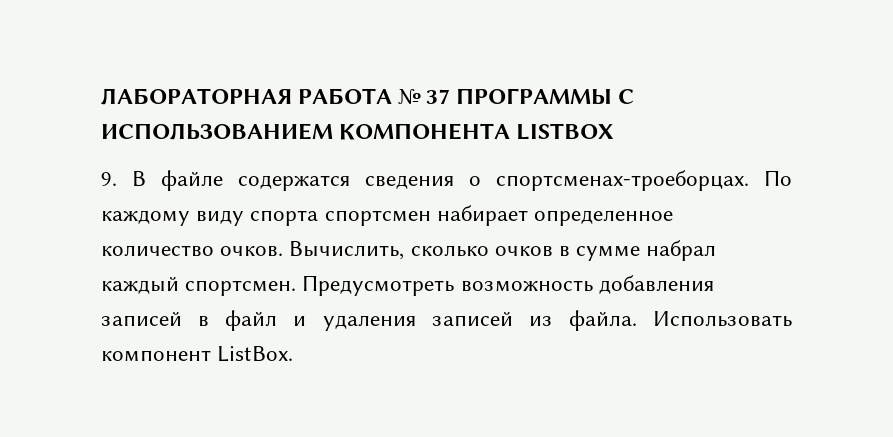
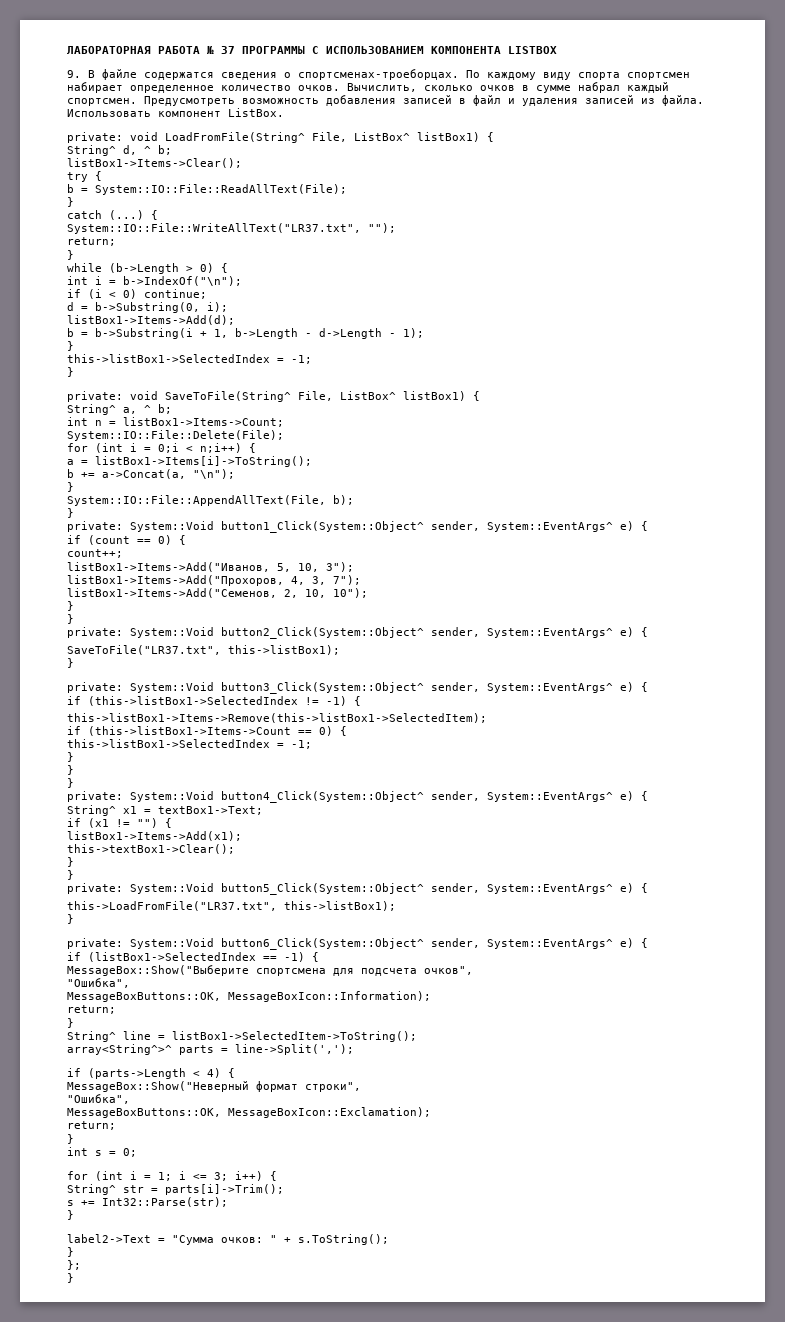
+ private: void LoadFromFile(String^ File, ListBox^ listBox1) {
+ String^ d, ^ b;
+ listBox1->Items->Clear();
+ try {
+ b = System::IO::File::ReadAllText(File);
+ }
+ catch (...) {
+ System::IO::File::WriteAllText("LR37.txt", "");
+ return;
+ }
+ while (b->Length > 0) {
+ int i = b->IndexOf("\n");
+ if (i < 0) continue;
+ d = b->Substring(0, i);
+ listBox1->Items->Add(d);
+ b = b->Substring(i + 1, b->Length - d->Length - 1);
+ }
+ this->listBox1->SelectedIndex = -1;
+ }
+ private: void SaveToFile(String^ File, ListBox^ listBox1) {
+ String^ a, ^ b;
+ int n = listBox1->Items->Count;
+ System::IO::File::Delete(File);
+ for (int i = 0;i < n;i++) {
+ a = listBox1->Items[i]->ToString();
+ b += a->Concat(a, "\n");
+ }
+ System::IO::File::AppendAllText(File, b);
+ }
+ private: System::Void button1_Click(System::Object^ sender, System::EventArgs^ e) {
+ if (count == 0) {
+ count++;
+ listBox1->Items->Add("Иванов, 5, 10, 3");
+ listBox1->Items->Add("Прохоров, 4, 3, 7");
+ listBox1->Items->Add("Семенов, 2, 10, 10");
+ }
+ }
+ private: System::Void button2_Click(System::Object^ sender, System::EventArgs^ e) {
+ SaveToFile("LR37.txt", this->listBox1);
+ }
+ private: System::Void button3_Click(System::Object^ sender, System::EventArgs^ e) {
+ if (this->listBox1->SelectedIndex != -1) {
+ this->listBox1->Items->Remove(this->listBox1->SelectedItem);
+ if (this->listBox1->Items->Count == 0) {
+ this->listBox1->SelectedIndex = -1;
+ }
+ }
+ }
+ private: System::Void button4_Click(System::Object^ sender, System::EventArgs^ e) {
+ String^ x1 = textBox1->Text;
+ if (x1 != "") {
+ listBox1->Items->Add(x1);
+ this->textBox1->Clear();
+ }
+ }
+ private: System::Void button5_Click(System::Object^ sender, System::EventArgs^ e) {
+ this->LoadFromFile("LR37.txt", this->listBox1);
+ }
+ private: System::Void button6_Click(System::Object^ sender, System::EventArgs^ e) {
+ if (listBox1->SelectedIndex == -1) {
+ MessageBox::Show("Выберите спортсмена для подсчета очков",
+ "Ошибка",
+ MessageBoxButtons::OK, MessageBoxIcon::Information);
+ return;
+ }
+ String^ line = listBox1->SelectedItem->ToString();
+ array<String^>^ parts = line->Split(',');
+ if (parts->Length < 4) {
+ MessageBox::Show("Неверный формат строки",
+ "Ошибка",
+ MessageBoxButtons::OK, MessageBoxIcon::Exclamation);
+ return;
+ }
+ int s = 0;
+ for (int i = 1; i <= 3; i++) {
+ String^ str = parts[i]->Trim();
+ s += Int32::Parse(str);
+ }
+ label2->Text = "Сумма очков: " + s.ToString();
+ }
+ };
+ }

